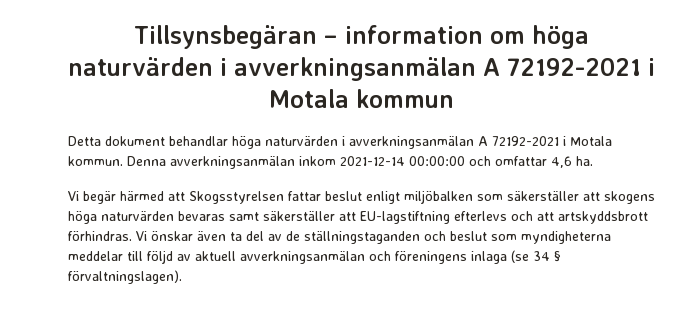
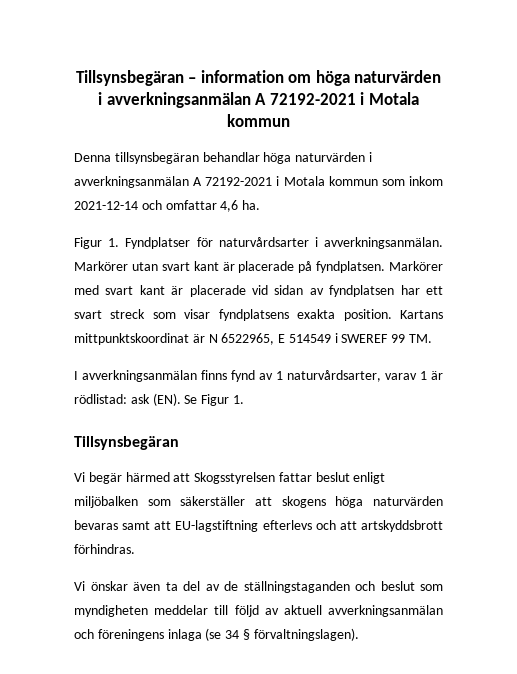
- Detta dokument behandlar höga naturvärden i avverkningsanmälan A 72192-2021 i Motala kommun. Denna avverkningsanmälan inkom 2021-12-14 00:00:00 och omfattar 4,6 ha.
+ Denna tillsynsbegäran behandlar höga naturvärden i avverkningsanmälan A 72192-2021 i Motala kommun som inkom 2021-12-14 och omfattar 4,6 ha.
+ Figur 1. Fyndplatser för naturvårdsarter i avverkningsanmälan. Markörer utan svart kant är placerade på fyndplatsen. Markörer med svart kant är placerade vid sidan av fyndplatsen har ett svart streck som visar fyndplatsens exakta position. Kartans mittpunktskoordinat är N 6522965, E 514549 i SWEREF 99 TM.
+ I avverkningsanmälan finns fynd av 1 naturvårdsarter, varav 1 är rödlistad: ask (EN). Se Figur 1.
+ Tillsynsbegäran
- Vi begär härmed att Skogsstyrelsen fattar beslut enligt miljöbalken som säkerställer att skogens höga naturvärden bevaras samt säkerställer att EU-lagstiftning efterlevs och att artskyddsbrott förhindras. Vi önskar även ta del av de ställningstaganden och beslut som myndigheterna meddelar till följd av aktuell avverkningsanmälan och föreningens inlaga (se 34 § förvaltningslagen).
+ Vi begär härmed att Skogsstyrelsen fattar beslut enligt miljöbalken som säkerställer att skogens höga naturvärden bevaras samt att EU-lagstiftning efterlevs och att artskyddsbrott förhindras.
+ Vi önskar även ta del av de ställningstaganden och beslut som myndigheten meddelar till följd av aktuell avverkningsanmälan och föreningens inlaga (se 34 § förvaltningslagen).

